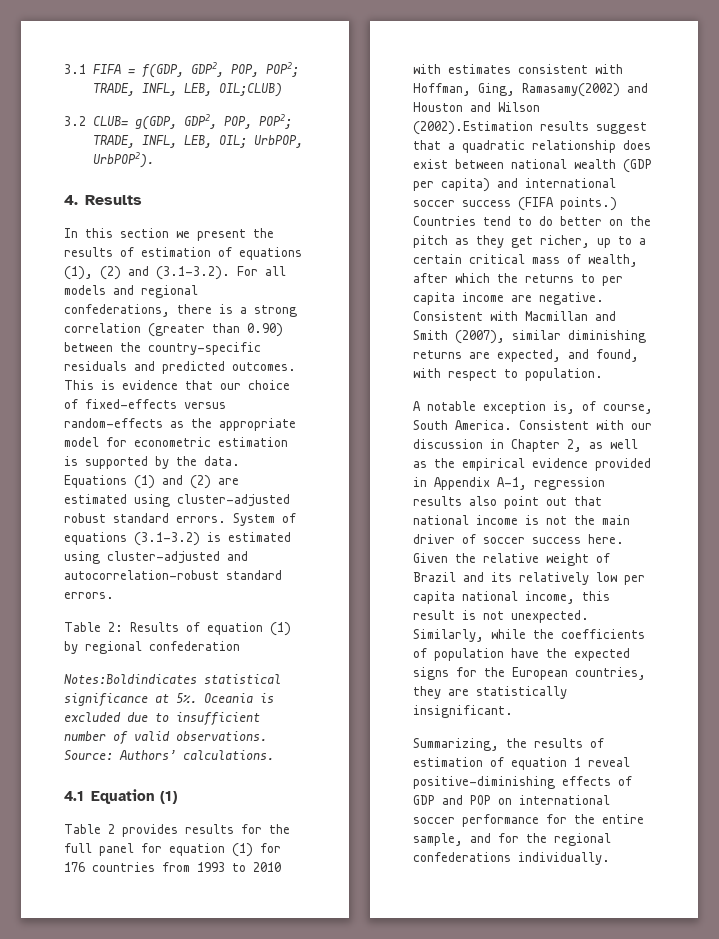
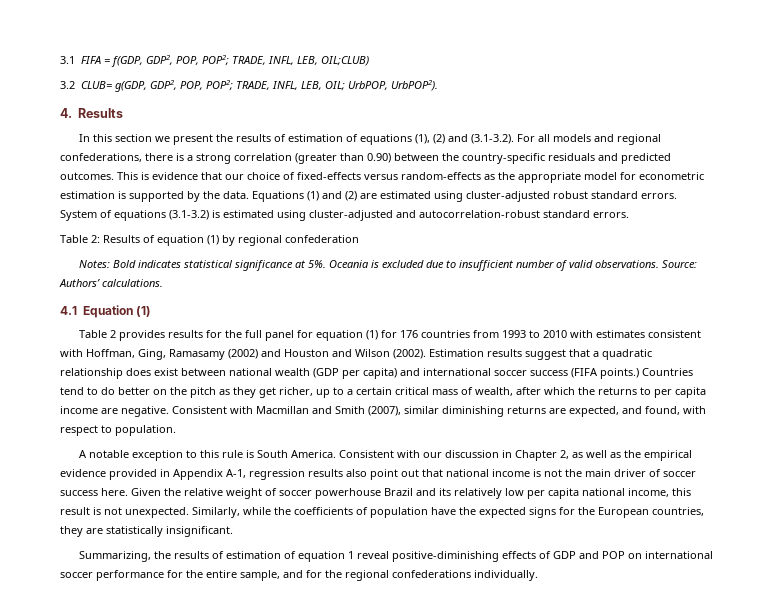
- Notes:Boldindicates statistical significance at 5%.
+ Notes: Bold indicates statistical significance at 5%.
- Table 2 provides results for the full panel for equation (1) for 176 countries from 1993 to 2010 with estimates consistent with Hoffman, Ging, Ramasamy(2002) and Houston and Wilson (2002).Estimation results suggest that a quadratic relationship does exist between national wealth (GDP per capita) and international soccer success (FIFA points.)
+ Table 2 provides results for the full panel for equation (1) for 176 countries from 1993 to 2010 with estimates consistent with Hoffman, Ging, Ramasamy (2002) and Houston and Wilson (2002). Estimation results suggest that a quadratic relationship does exist between national wealth (GDP per capita) and international soccer success (FIFA points.)
- A notable exception is, of course, South America.
+ A notable exception to this rule is South America.
- Given the relative weight of Brazil and its relatively low per capita national income, this result is not unexpected.
+ Given the relative weight of soccer powerhouse Brazil and its relatively low per capita national income, this result is not unexpected.

